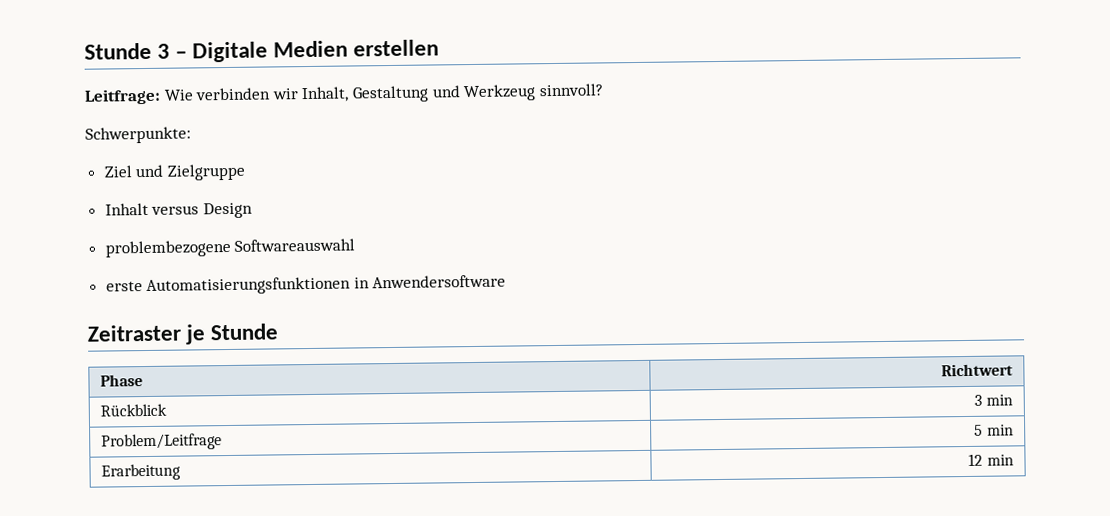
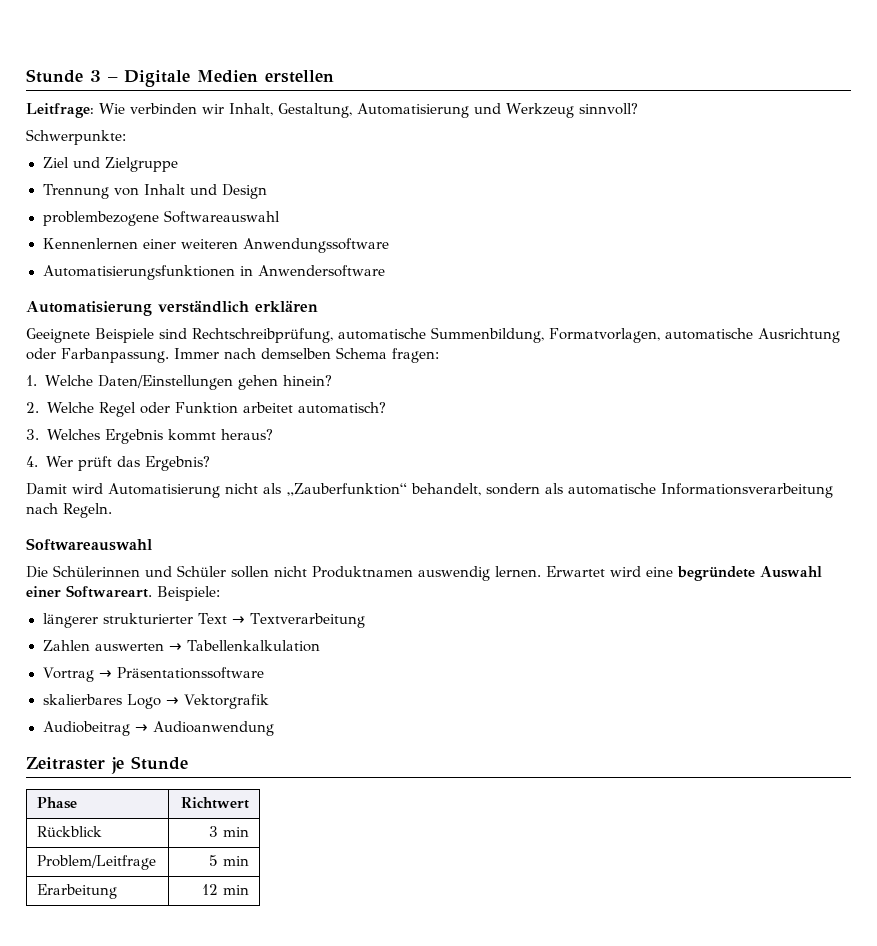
- Leitfrage: Wie verbinden wir Inhalt, Gestaltung und Werkzeug sinnvoll?
+ Leitfrage: Wie verbinden wir Inhalt, Gestaltung, Automatisierung und Werkzeug sinnvoll?
- Inhalt versus Design
+ Trennung von Inhalt und Design
- erste Automatisierungsfunktionen in Anwendersoftware
+ Kennenlernen einer weiteren Anwendungssoftware
+ Automatisierungsfunktionen in Anwendersoftware
+ Automatisierung verständlich erklären
+ Geeignete Beispiele sind Rechtschreibprüfung, automatische Summenbildung, Formatvorlagen, automatische Ausrichtung oder Farbanpassung. Immer nach demselben Schema fragen:
+ 1. Welche Daten/Einstellungen gehen hinein?
+ 2. Welche Regel oder Funktion arbeitet automatisch?
+ 3. Welches Ergebnis kommt heraus?
+ 4. Wer prüft das Ergebnis?
+ Damit wird Automatisierung nicht als „Zauberfunktion“ behandelt, sondern als automatische Informationsverarbeitung nach Regeln.
+ Softwareauswahl
+ Die Schülerinnen und Schüler sollen nicht Produktnamen auswendig lernen. Erwartet wird eine begründete Auswahl einer Softwareart. Beispiele:
+ längerer strukturierter Text → Textverarbeitung
+ Zahlen auswerten → Tabellenkalkulation
+ Vortrag → Präsentationssoftware
+ skalierbares Logo → Vektorgrafik
+ Audiobeitrag → Audioanwendung

